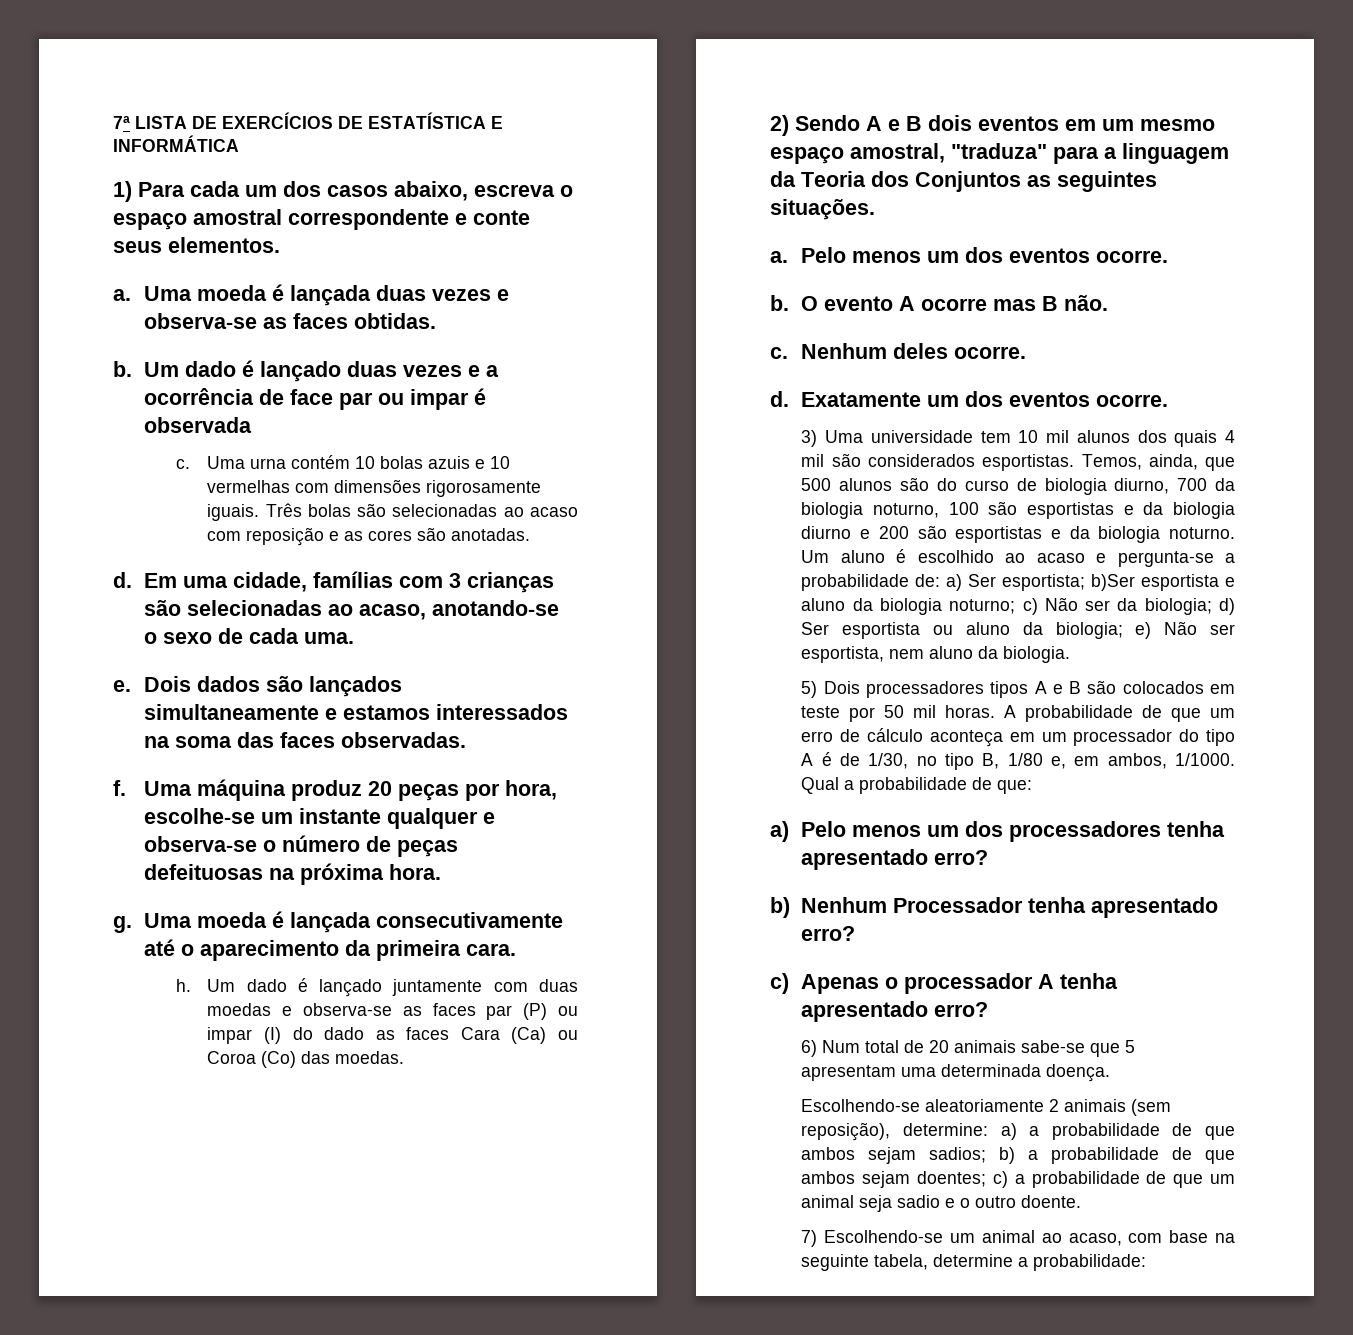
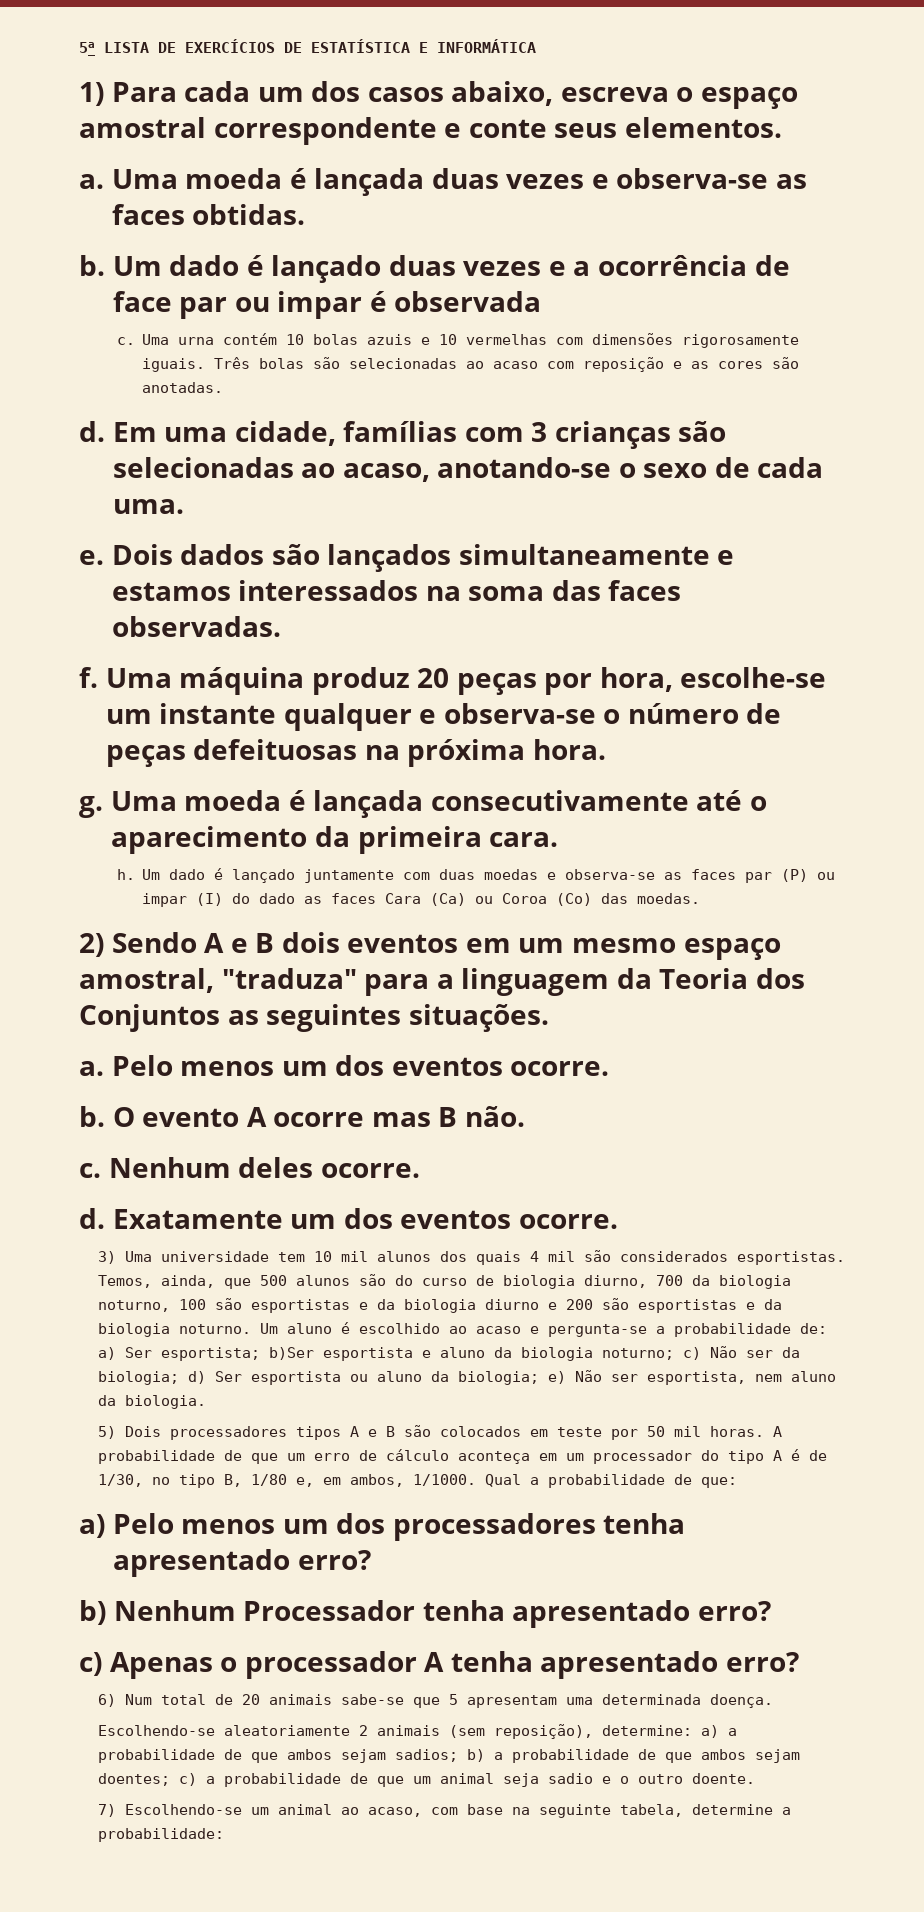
- 7a LISTA DE EXERCÍCIOS DE ESTATÍSTICA E INFORMÁTICA
+ 5a LISTA DE EXERCÍCIOS DE ESTATÍSTICA E INFORMÁTICA

